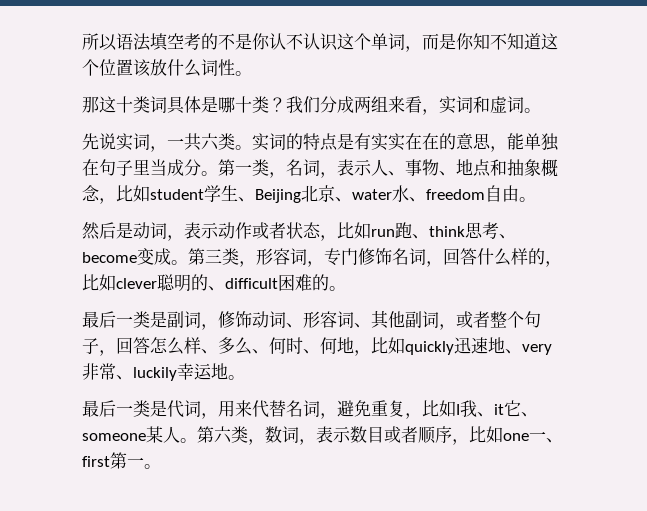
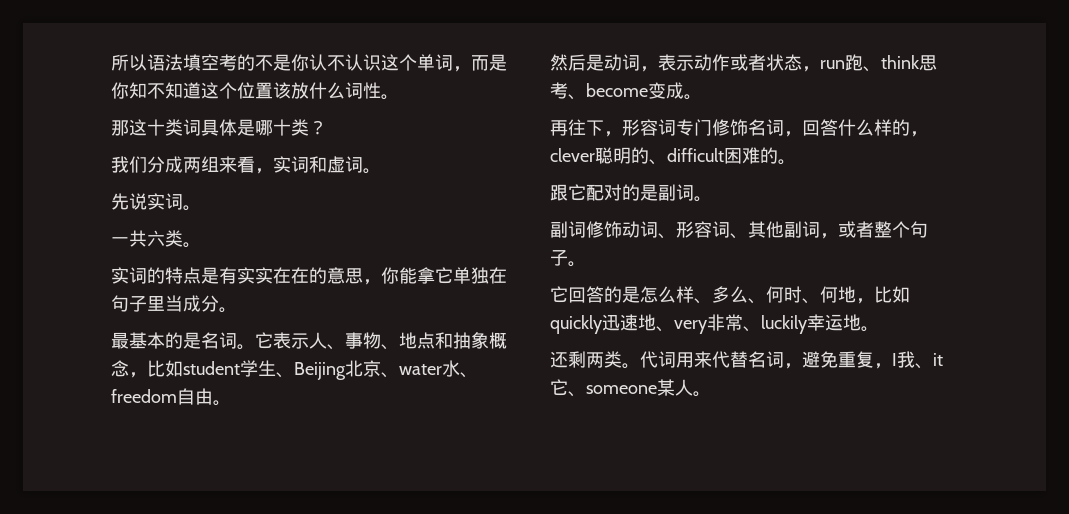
- 那这十类词具体是哪十类？我们分成两组来看，实词和虚词。
+ 那这十类词具体是哪十类？
+ 我们分成两组来看，实词和虚词。
- 先说实词，一共六类。实词的特点是有实实在在的意思，能单独在句子里当成分。第一类，名词，表示人、事物、地点和抽象概念，比如student学生、Beijing北京、water水、freedom自由。
+ 先说实词。
+ 一共六类。
+ 实词的特点是有实实在在的意思，你能拿它单独在句子里当成分。
+ 最基本的是名词。它表示人、事物、地点和抽象概念，比如student学生、Beijing北京、water水、freedom自由。
- 然后是动词，表示动作或者状态，比如run跑、think思考、become变成。第三类，形容词，专门修饰名词，回答什么样的，比如clever聪明的、difficult困难的。
+ 然后是动词，表示动作或者状态，run跑、think思考、become变成。
+ 再往下，形容词专门修饰名词，回答什么样的，clever聪明的、difficult困难的。
- 最后一类是副词，修饰动词、形容词、其他副词，或者整个句子，回答怎么样、多么、何时、何地，比如quickly迅速地、very非常、luckily幸运地。
+ 跟它配对的是副词。
+ 副词修饰动词、形容词、其他副词，或者整个句子。
+ 它回答的是怎么样、多么、何时、何地，比如quickly迅速地、very非常、luckily幸运地。
- 最后一类是代词，用来代替名词，避免重复，比如I我、it它、someone某人。第六类，数词，表示数目或者顺序，比如one一、first第一。
+ 还剩两类。代词用来代替名词，避免重复，I我、it它、someone某人。

